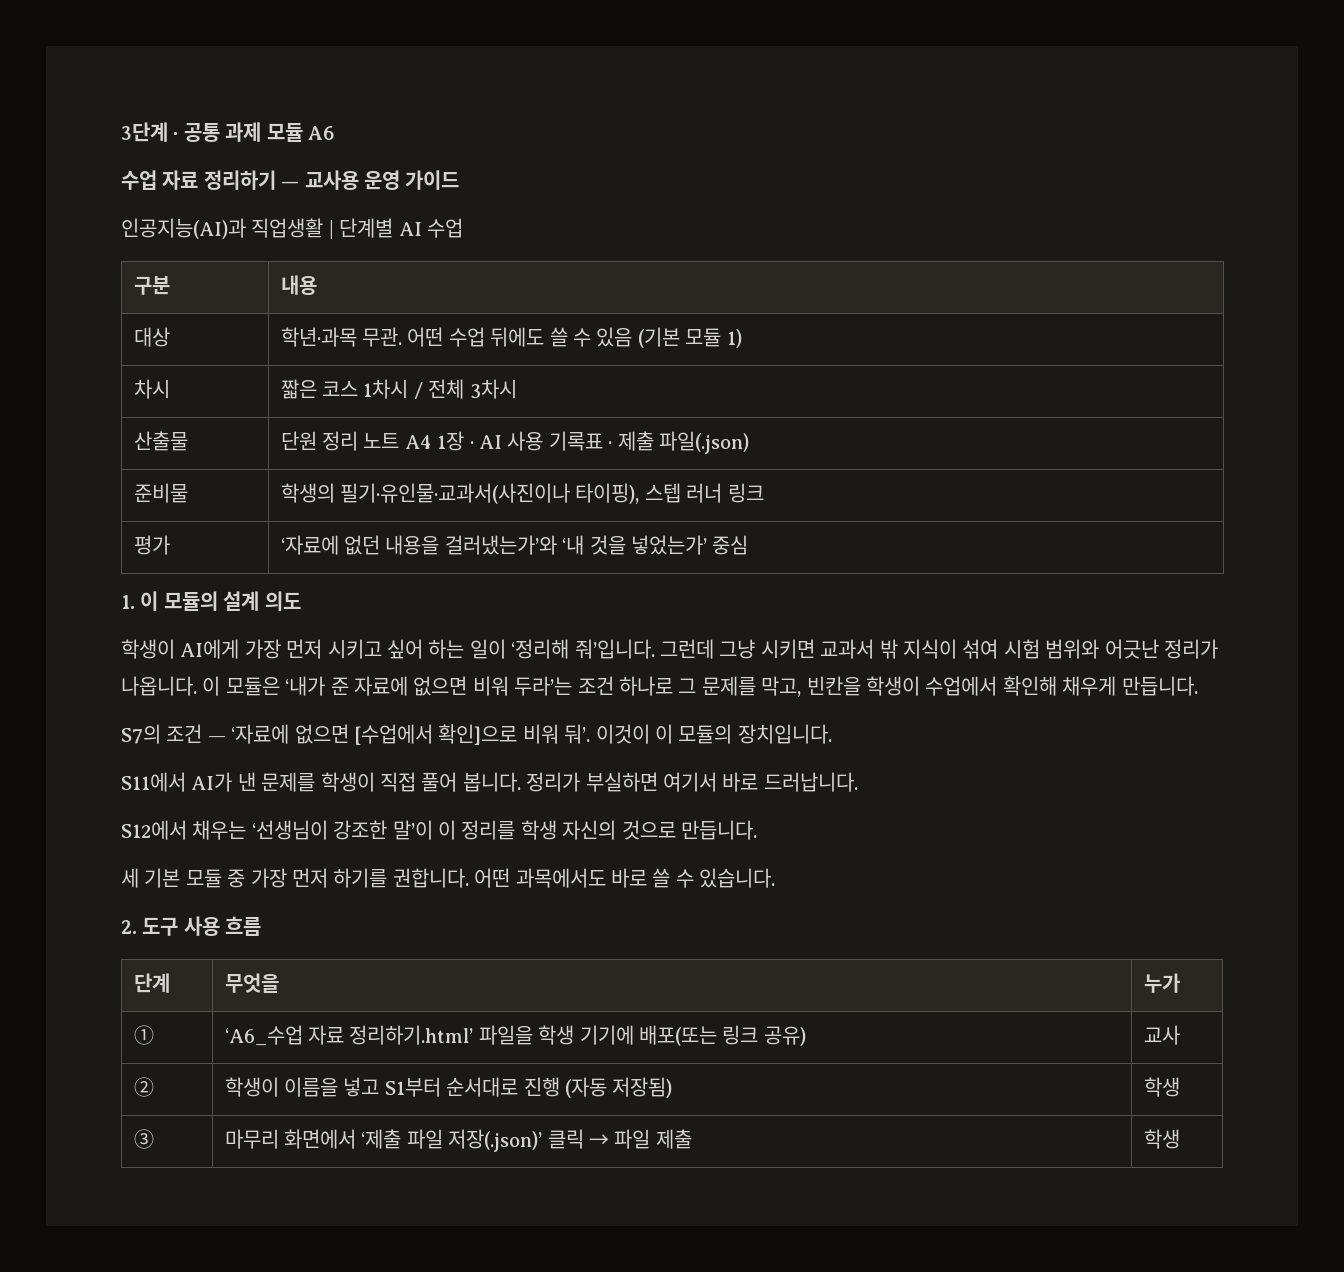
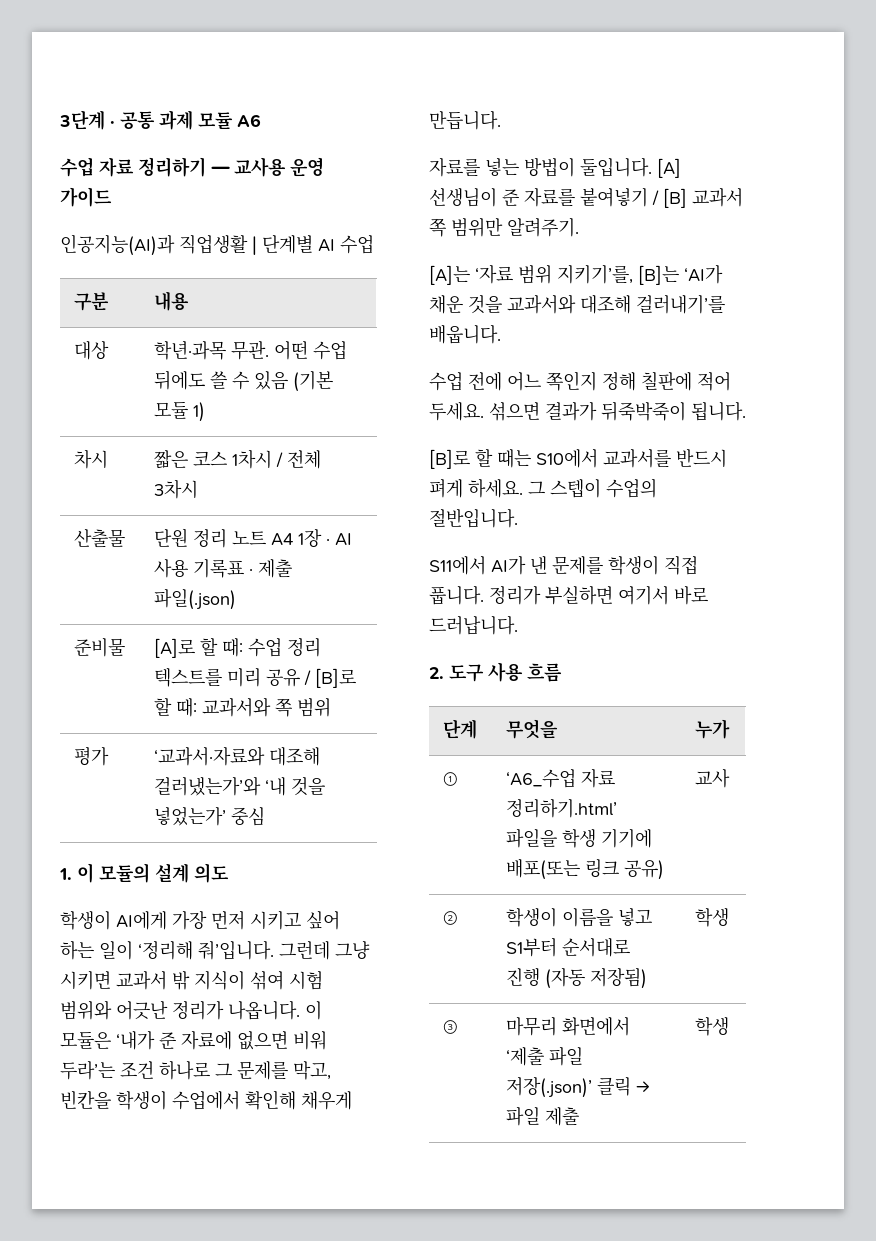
- 준비물 | 학생의 필기·유인물·교과서(사진이나 타이핑), 스텝 러너 링크
- 평가 | ‘자료에 없던 내용을 걸러냈는가’와 ‘내 것을 넣었는가’ 중심
+ 준비물 | [A]로 할 때: 수업 정리 텍스트를 미리 공유 / [B]로 할 때: 교과서와 쪽 범위
+ 평가 | ‘교과서·자료와 대조해 걸러냈는가’와 ‘내 것을 넣었는가’ 중심
- S7의 조건 — ‘자료에 없으면 [수업에서 확인]으로 비워 둬’. 이것이 이 모듈의 장치입니다.
+ 자료를 넣는 방법이 둘입니다. [A] 선생님이 준 자료를 붙여넣기 / [B] 교과서 쪽 범위만 알려주기.
+ [A]는 ‘자료 범위 지키기’를, [B]는 ‘AI가 채운 것을 교과서와 대조해 걸러내기’를 배웁니다.
+ 수업 전에 어느 쪽인지 정해 칠판에 적어 두세요. 섞으면 결과가 뒤죽박죽이 됩니다.
+ [B]로 할 때는 S10에서 교과서를 반드시 펴게 하세요. 그 스텝이 수업의 절반입니다.
- S11에서 AI가 낸 문제를 학생이 직접 풀어 봅니다.
+ S11에서 AI가 낸 문제를 학생이 직접 풉니다.
- S12에서 채우는 ‘선생님이 강조한 말’이 이 정리를 학생 자신의 것으로 만듭니다.
- 세 기본 모듈 중 가장 먼저 하기를 권합니다. 어떤 과목에서도 바로 쓸 수 있습니다.

